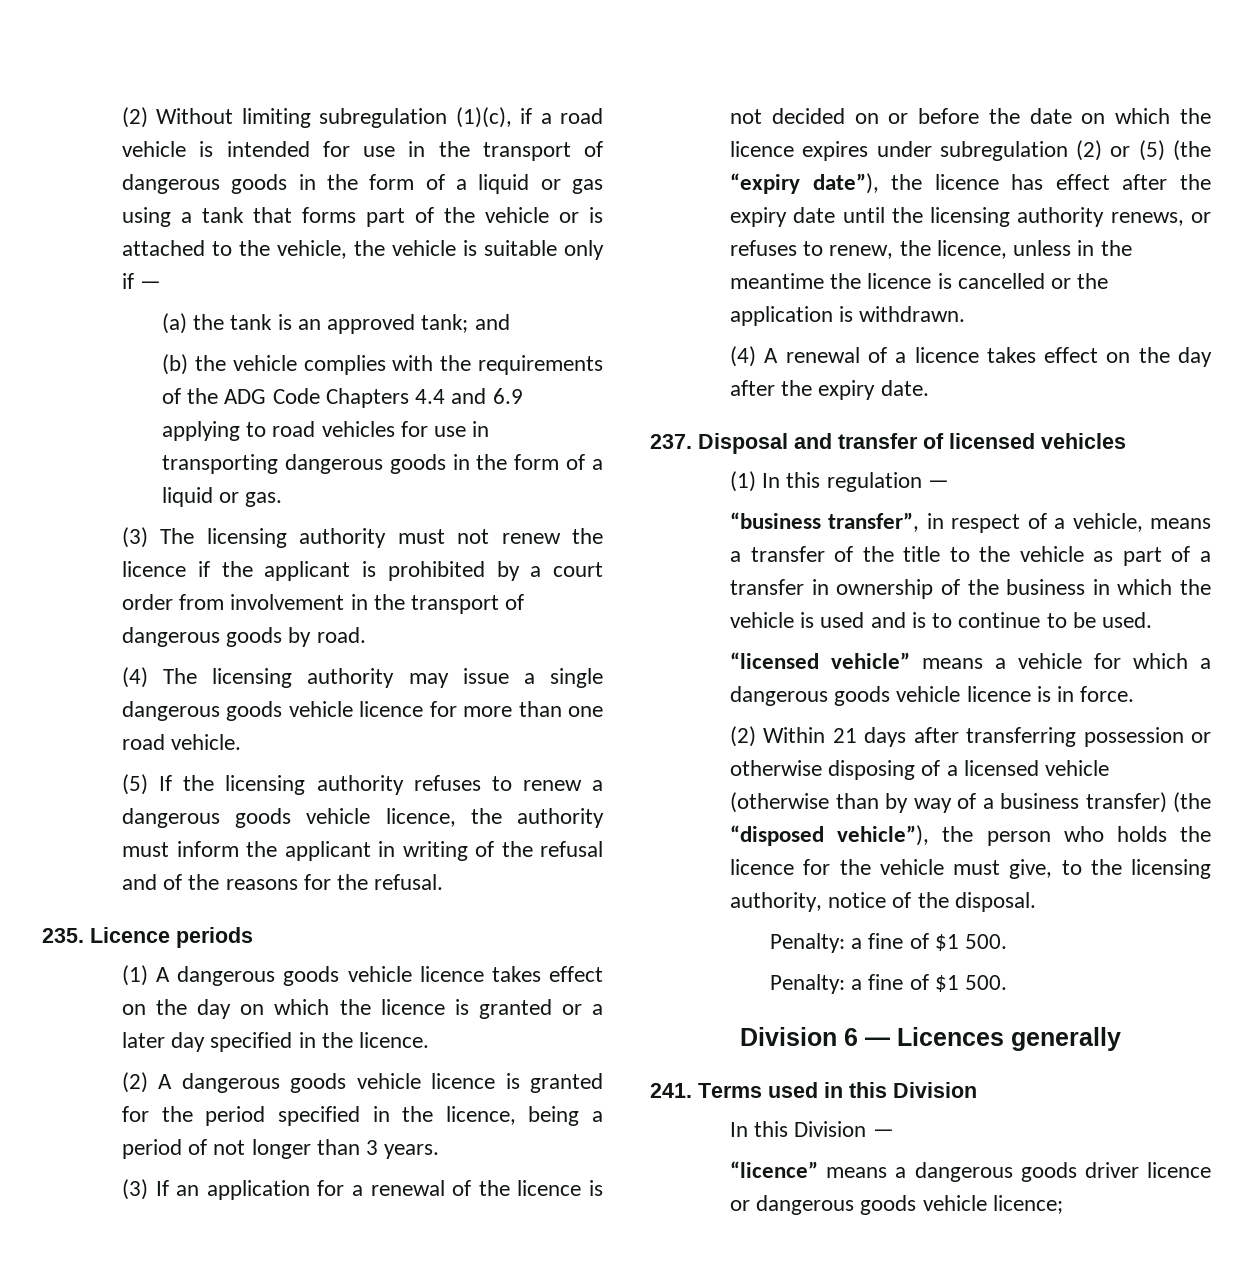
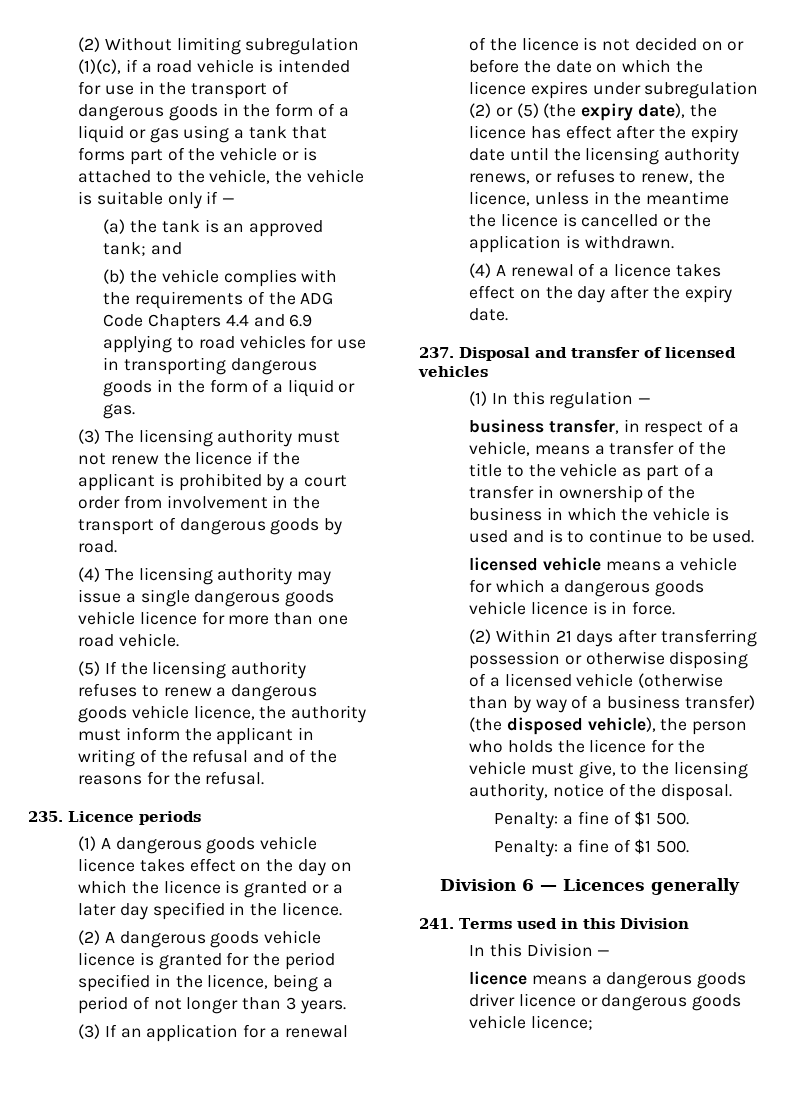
- (3) If an application for a renewal of the licence is not decided on or before the date on which the licence expires under subregulation (2) or (5) (the “expiry date”), the licence has effect after the expiry date until the licensing authority renews, or refuses to renew, the licence, unless in the meantime the licence is cancelled or the application is withdrawn.
+ (3) If an application for a renewal of the licence is not decided on or before the date on which the licence expires under subregulation (2) or (5) (the expiry date), the licence has effect after the expiry date until the licensing authority renews, or refuses to renew, the licence, unless in the meantime the licence is cancelled or the application is withdrawn.
- “business transfer”, in respect of a vehicle, means a transfer of the title to the vehicle as part of a transfer in ownership of the business in which the vehicle is used and is to continue to be used.
+ business transfer, in respect of a vehicle, means a transfer of the title to the vehicle as part of a transfer in ownership of the business in which the vehicle is used and is to continue to be used.
- “licensed vehicle” means a vehicle for which a dangerous goods vehicle licence is in force.
+ licensed vehicle means a vehicle for which a dangerous goods vehicle licence is in force.
- (2) Within 21 days after transferring possession or otherwise disposing of a licensed vehicle (otherwise than by way of a business transfer) (the “disposed vehicle”), the person who holds the licence for the vehicle must give, to the licensing authority, notice of the disposal.
+ (2) Within 21 days after transferring possession or otherwise disposing of a licensed vehicle (otherwise than by way of a business transfer) (the disposed vehicle), the person who holds the licence for the vehicle must give, to the licensing authority, notice of the disposal.
- “licence” means a dangerous goods driver licence or dangerous goods vehicle licence;
+ licence means a dangerous goods driver licence or dangerous goods vehicle licence;

